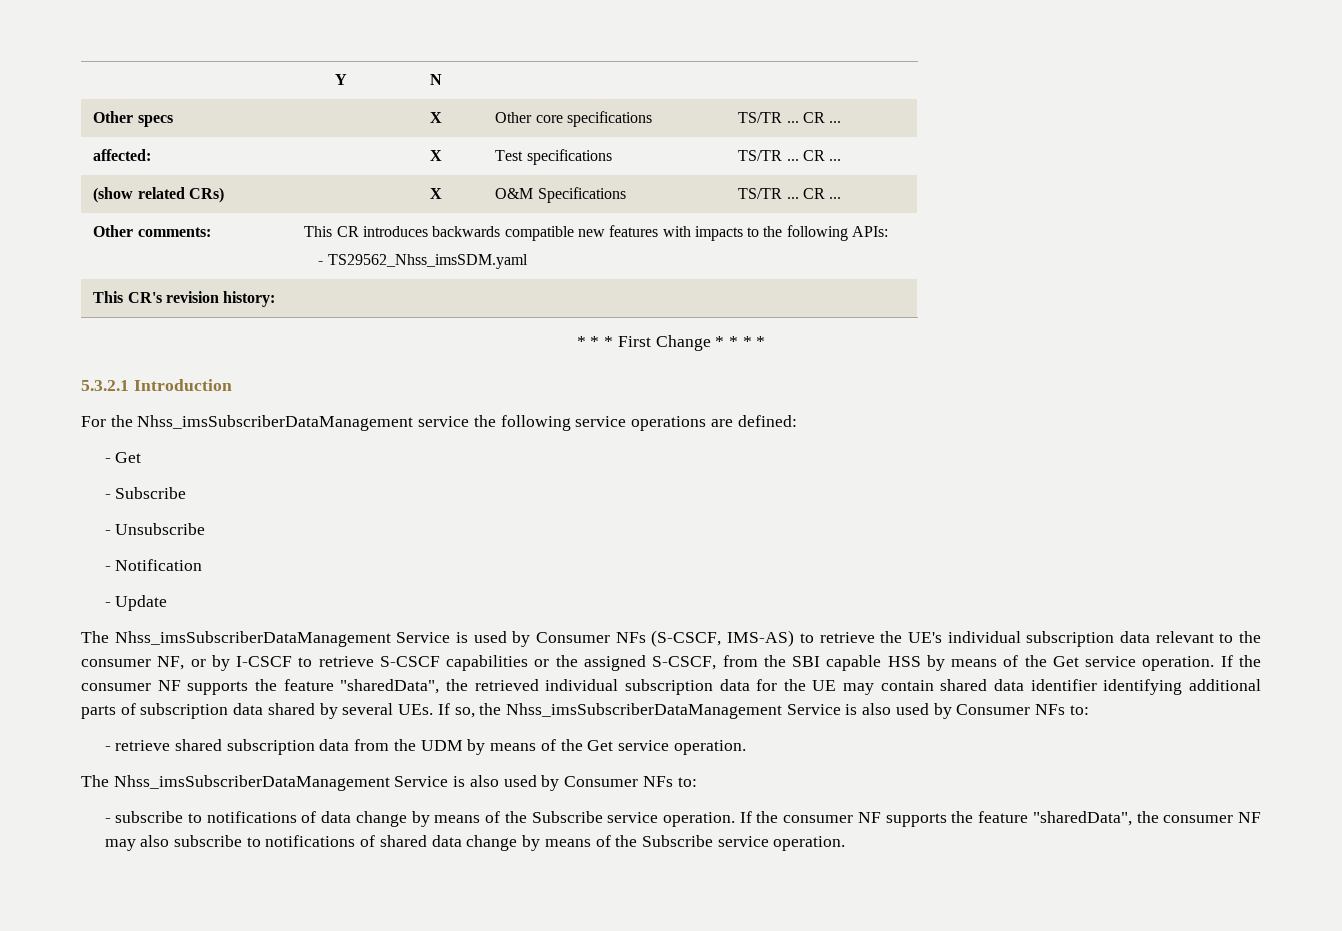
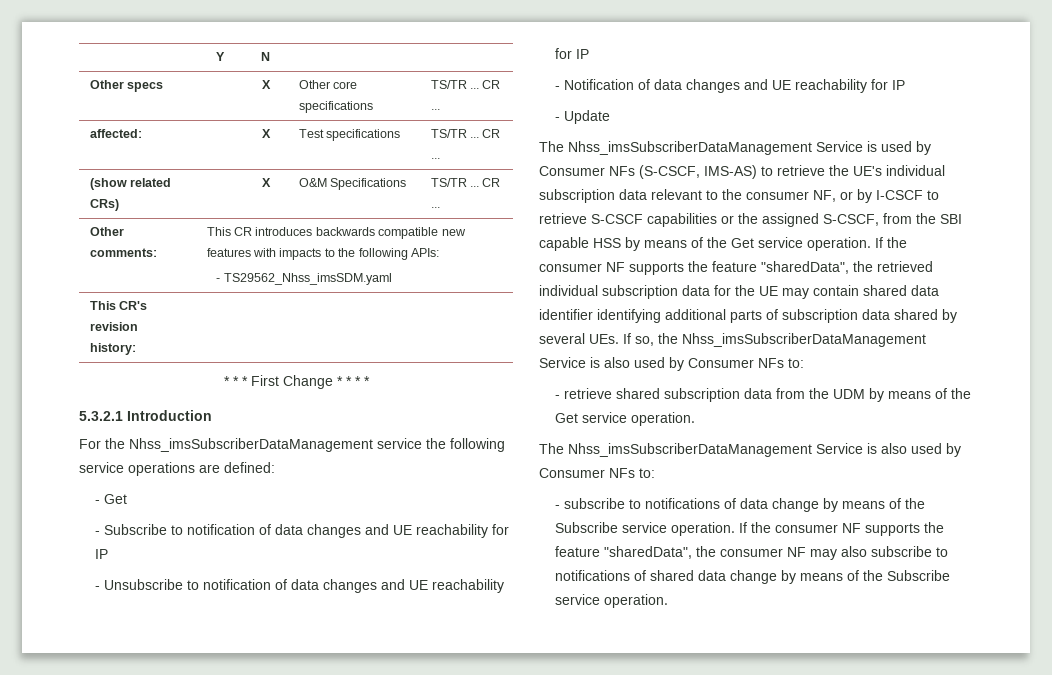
- - Subscribe
- - Unsubscribe
- - Notification
+ - Subscribe to notification of data changes and UE reachability for IP
+ - Unsubscribe to notification of data changes and UE reachability for IP
+ - Notification of data changes and UE reachability for IP

